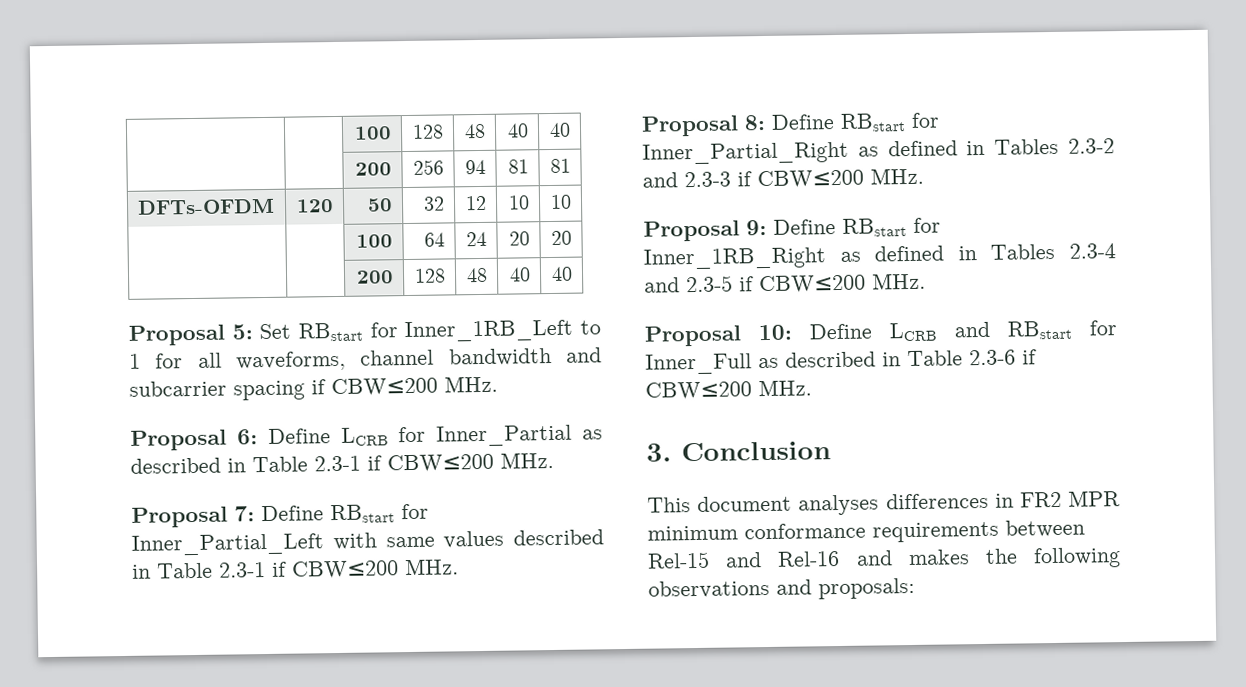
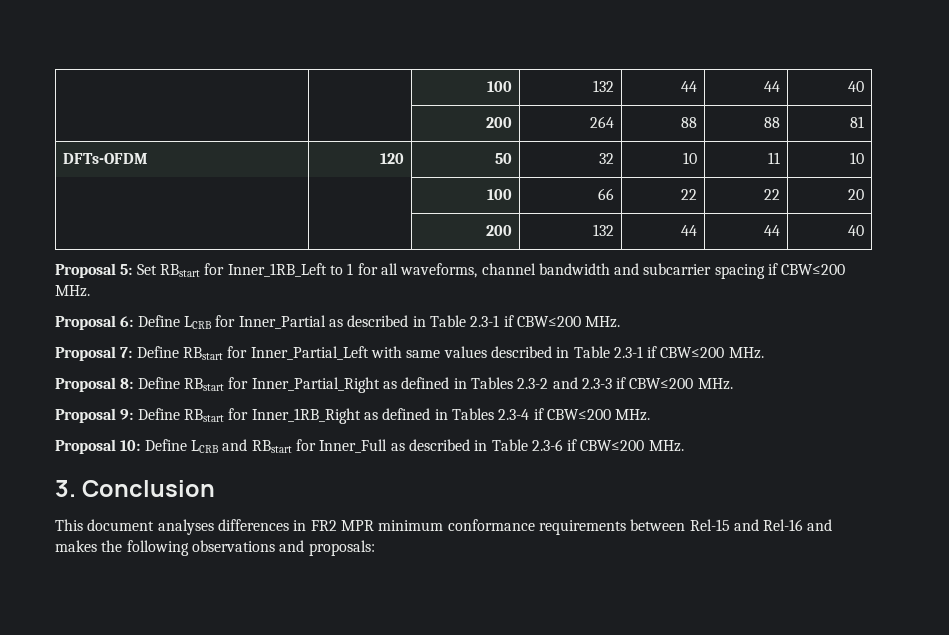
- | | 100 | 128 | 48 | 40 | 40
+ | | 100 | 132 | 44 | 44 | 40
- | | 200 | 256 | 94 | 81 | 81
+ | | 200 | 264 | 88 | 88 | 81
- DFTs-OFDM | 120 | 50 | 32 | 12 | 10 | 10
+ DFTs-OFDM | 120 | 50 | 32 | 10 | 11 | 10
- | | 100 | 64 | 24 | 20 | 20
+ | | 100 | 66 | 22 | 22 | 20
- | | 200 | 128 | 48 | 40 | 40
+ | | 200 | 132 | 44 | 44 | 40
- Proposal 9: Define RBstart for Inner_1RB_Right as defined in Tables 2.3-4 and 2.3-5 if CBW≤200 MHz.
+ Proposal 9: Define RBstart for Inner_1RB_Right as defined in Tables 2.3-4 if CBW≤200 MHz.

